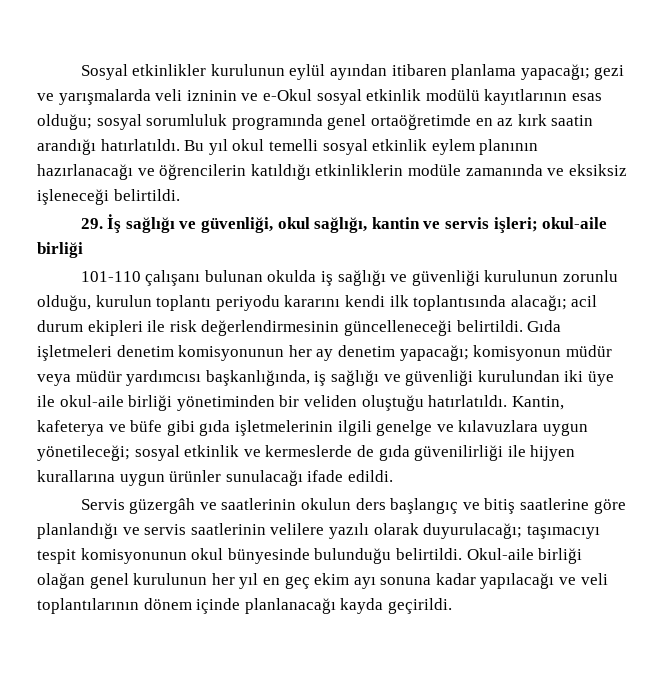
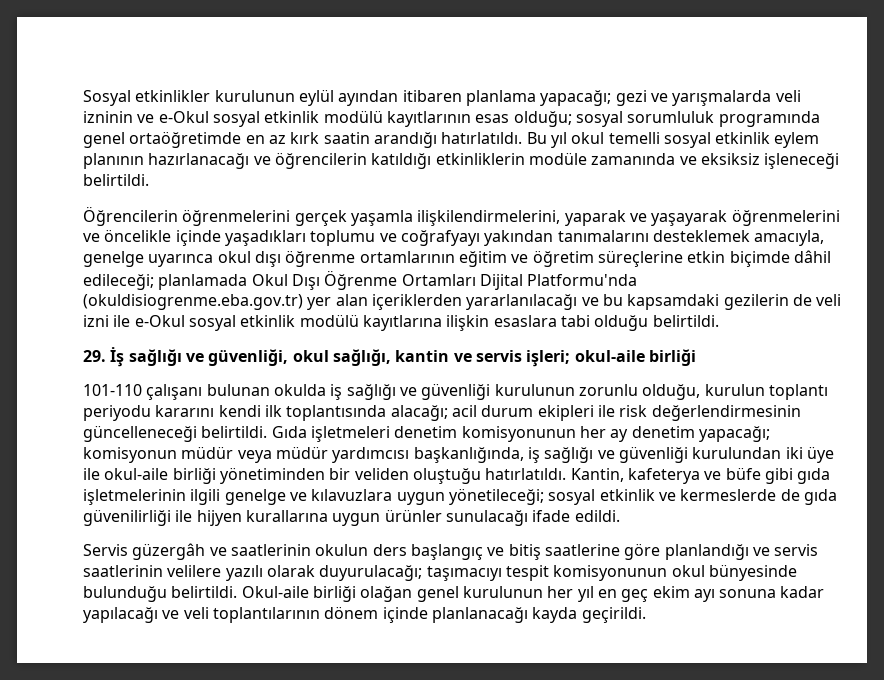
+ Öğrencilerin öğrenmelerini gerçek yaşamla ilişkilendirmelerini, yaparak ve yaşayarak öğrenmelerini ve öncelikle içinde yaşadıkları toplumu ve coğrafyayı yakından tanımalarını desteklemek amacıyla, genelge uyarınca okul dışı öğrenme ortamlarının eğitim ve öğretim süreçlerine etkin biçimde dâhil edileceği; planlamada Okul Dışı Öğrenme Ortamları Dijital Platformu'nda (okuldisiogrenme.eba.gov.tr) yer alan içeriklerden yararlanılacağı ve bu kapsamdaki gezilerin de veli izni ile e-Okul sosyal etkinlik modülü kayıtlarına ilişkin esaslara tabi olduğu belirtildi.

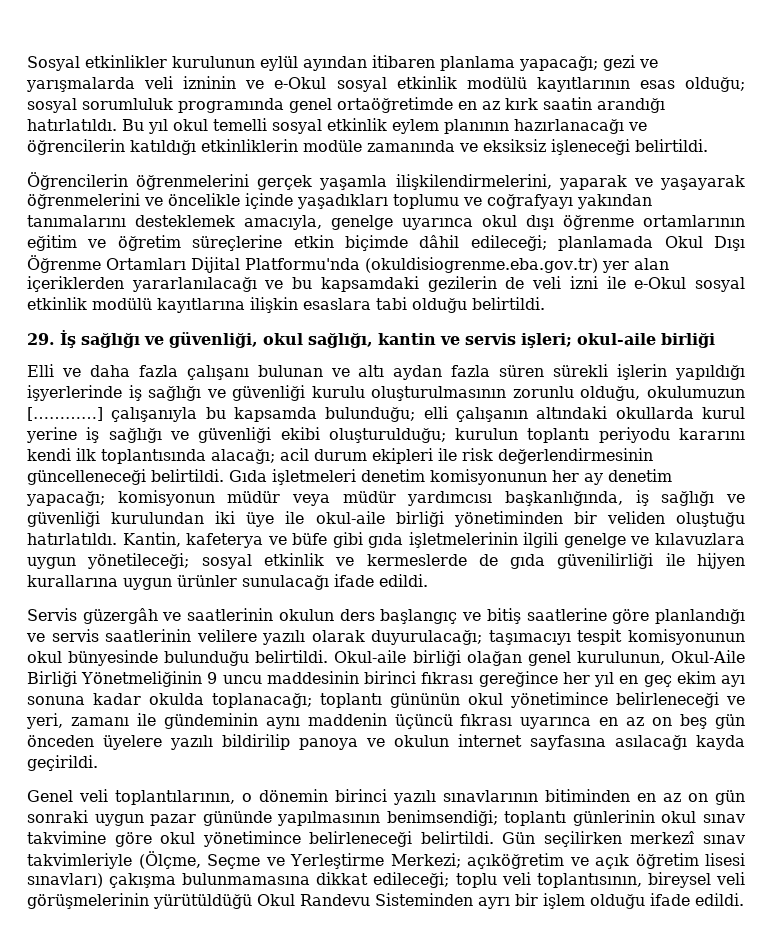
- 101-110 çalışanı bulunan okulda iş sağlığı ve güvenliği kurulunun zorunlu olduğu, kurulun toplantı periyodu kararını kendi ilk toplantısında alacağı; acil durum ekipleri ile risk değerlendirmesinin güncelleneceği belirtildi.
+ Elli ve daha fazla çalışanı bulunan ve altı aydan fazla süren sürekli işlerin yapıldığı işyerlerinde iş sağlığı ve güvenliği kurulu oluşturulmasının zorunlu olduğu, okulumuzun […………] çalışanıyla bu kapsamda bulunduğu; elli çalışanın altındaki okullarda kurul yerine iş sağlığı ve güvenliği ekibi oluşturulduğu; kurulun toplantı periyodu kararını kendi ilk toplantısında alacağı; acil durum ekipleri ile risk değerlendirmesinin güncelleneceği belirtildi.
- Okul-aile birliği olağan genel kurulunun her yıl en geç ekim ayı sonuna kadar yapılacağı ve veli toplantılarının dönem içinde planlanacağı kayda geçirildi.
+ Okul-aile birliği olağan genel kurulunun, Okul-Aile Birliği Yönetmeliğinin 9 uncu maddesinin birinci fıkrası gereğince her yıl en geç ekim ayı sonuna kadar okulda toplanacağı; toplantı gününün okul yönetimince belirleneceği ve yeri, zamanı ile gündeminin aynı maddenin üçüncü fıkrası uyarınca en az on beş gün önceden üyelere yazılı bildirilip panoya ve okulun internet sayfasına asılacağı kayda geçirildi.
+ Genel veli toplantılarının, o dönemin birinci yazılı sınavlarının bitiminden en az on gün sonraki uygun pazar gününde yapılmasının benimsendiği; toplantı günlerinin okul sınav takvimine göre okul yönetimince belirleneceği belirtildi. Gün seçilirken merkezî sınav takvimleriyle (Ölçme, Seçme ve Yerleştirme Merkezi; açıköğretim ve açık öğretim lisesi sınavları) çakışma bulunmamasına dikkat edileceği; toplu veli toplantısının, bireysel veli görüşmelerinin yürütüldüğü Okul Randevu Sisteminden ayrı bir işlem olduğu ifade edildi.

